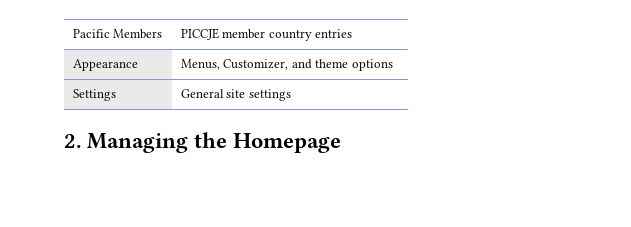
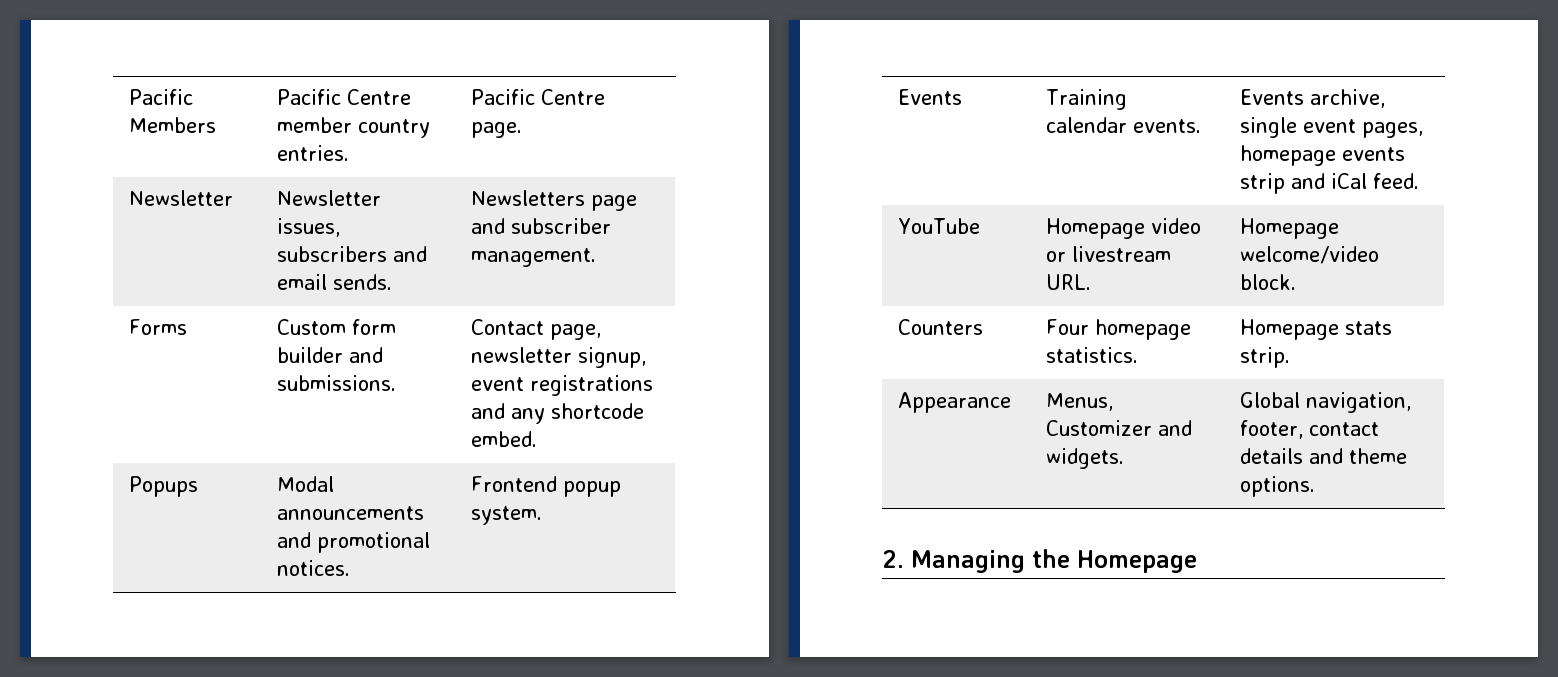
- Pacific Members | PICCJE member country entries
- Appearance | Menus, Customizer, and theme options
- Settings | General site settings
+ Pacific Members | Pacific Centre member country entries. | Pacific Centre page.
+ Newsletter | Newsletter issues, subscribers and email sends. | Newsletters page and subscriber management.
+ Forms | Custom form builder and submissions. | Contact page, newsletter signup, event registrations and any shortcode embed.
+ Popups | Modal announcements and promotional notices. | Frontend popup system.
+ Events | Training calendar events. | Events archive, single event pages, homepage events strip and iCal feed.
+ YouTube | Homepage video or livestream URL. | Homepage welcome/video block.
+ Counters | Four homepage statistics. | Homepage stats strip.
+ Appearance | Menus, Customizer and widgets. | Global navigation, footer, contact details and theme options.

